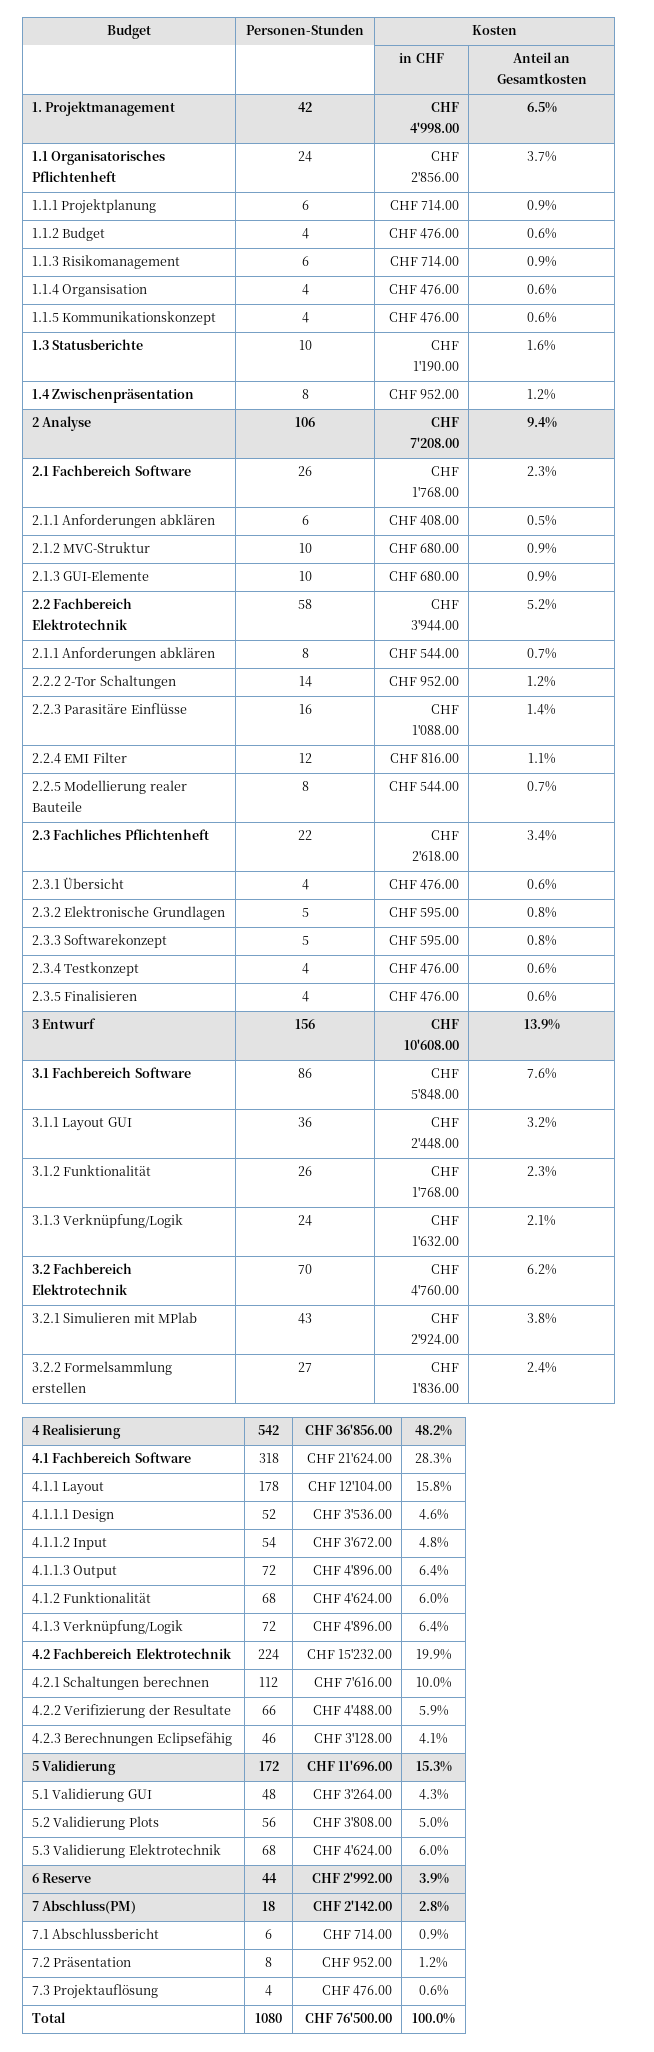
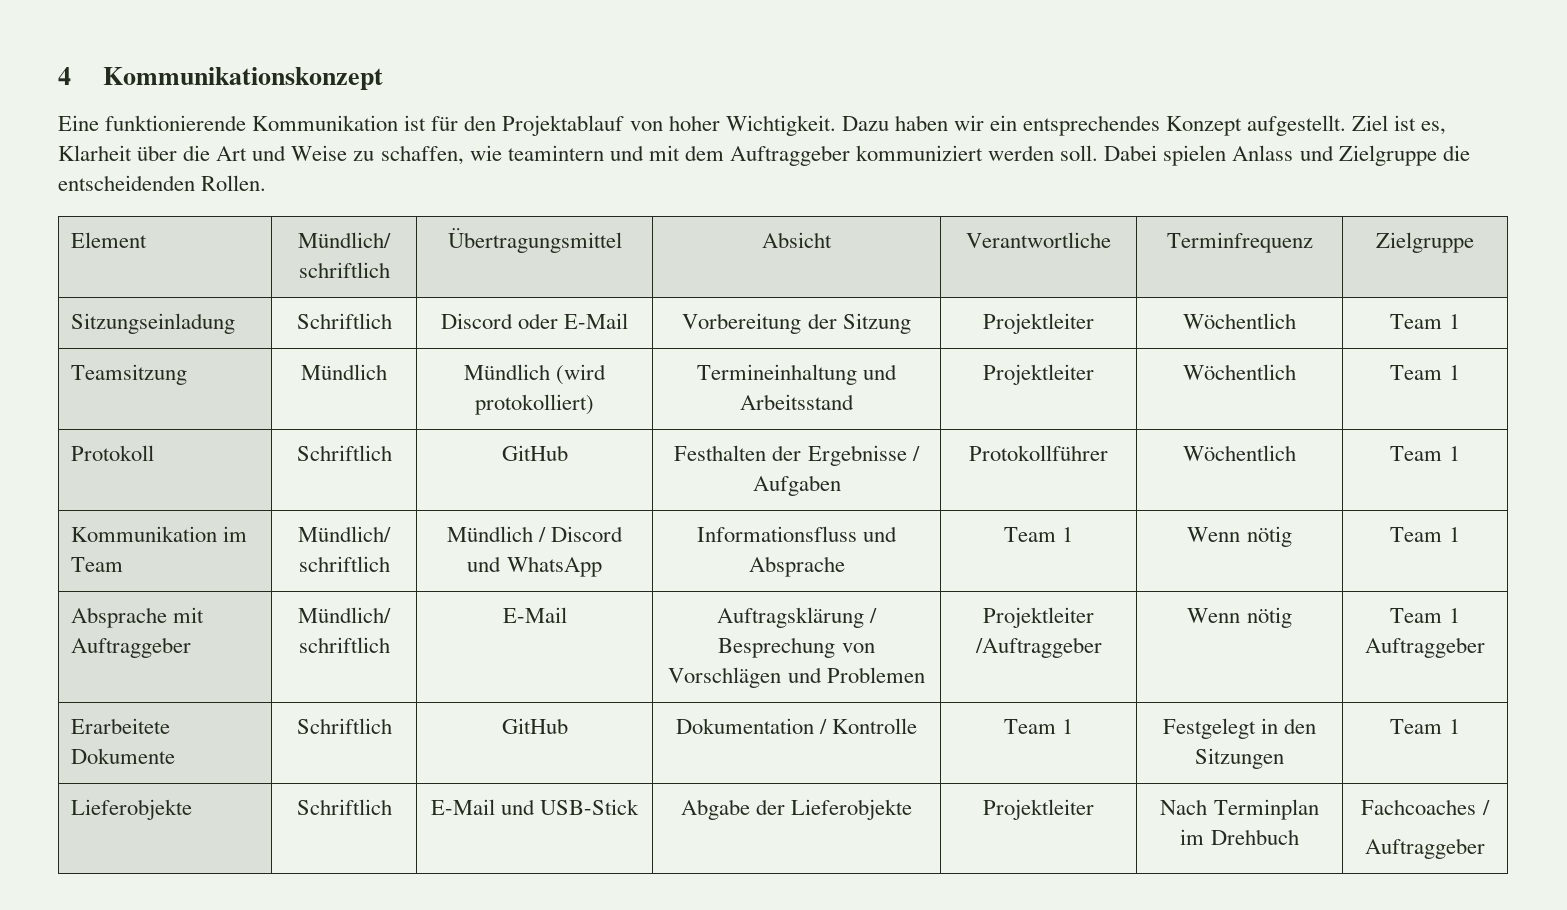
- Budget | Personen-Stunden | Kosten
- | | in CHF | Anteil an Gesamtkosten
- 1. Projektmanagement | 42 | CHF 4'998.00 | 6.5%
- 1.1 Organisatorisches Pflichtenheft | 24 | CHF 2'856.00 | 3.7%
- 1.1.1 Projektplanung | 6 | CHF 714.00 | 0.9%
- 1.1.2 Budget | 4 | CHF 476.00 | 0.6%
- 1.1.3 Risikomanagement | 6 | CHF 714.00 | 0.9%
- 1.1.4 Organsisation | 4 | CHF 476.00 | 0.6%
- 1.1.5 Kommunikationskonzept | 4 | CHF 476.00 | 0.6%
- 1.3 Statusberichte | 10 | CHF 1'190.00 | 1.6%
- 1.4 Zwischenpräsentation | 8 | CHF 952.00 | 1.2%
- 2 Analyse | 106 | CHF 7'208.00 | 9.4%
- 2.1 Fachbereich Software | 26 | CHF 1'768.00 | 2.3%
- 2.1.1 Anforderungen abklären | 6 | CHF 408.00 | 0.5%
- 2.1.2 MVC-Struktur | 10 | CHF 680.00 | 0.9%
- 2.1.3 GUI-Elemente | 10 | CHF 680.00 | 0.9%
- 2.2 Fachbereich Elektrotechnik | 58 | CHF 3'944.00 | 5.2%
- 2.1.1 Anforderungen abklären | 8 | CHF 544.00 | 0.7%
- 2.2.2 2-Tor Schaltungen | 14 | CHF 952.00 | 1.2%
- 2.2.3 Parasitäre Einflüsse | 16 | CHF 1'088.00 | 1.4%
- 2.2.4 EMI Filter | 12 | CHF 816.00 | 1.1%
- 2.2.5 Modellierung realer Bauteile | 8 | CHF 544.00 | 0.7%
- 2.3 Fachliches Pflichtenheft | 22 | CHF 2'618.00 | 3.4%
- 2.3.1 Übersicht | 4 | CHF 476.00 | 0.6%
- 2.3.2 Elektronische Grundlagen | 5 | CHF 595.00 | 0.8%
- 2.3.3 Softwarekonzept | 5 | CHF 595.00 | 0.8%
- 2.3.4 Testkonzept | 4 | CHF 476.00 | 0.6%
- 2.3.5 Finalisieren | 4 | CHF 476.00 | 0.6%
- 3 Entwurf | 156 | CHF 10'608.00 | 13.9%
- 3.1 Fachbereich Software | 86 | CHF 5'848.00 | 7.6%
- 3.1.1 Layout GUI | 36 | CHF 2'448.00 | 3.2%
- 3.1.2 Funktionalität | 26 | CHF 1'768.00 | 2.3%
- 3.1.3 Verknüpfung/Logik | 24 | CHF 1'632.00 | 2.1%
- 3.2 Fachbereich Elektrotechnik | 70 | CHF 4'760.00 | 6.2%
- 3.2.1 Simulieren mit MPlab | 43 | CHF 2'924.00 | 3.8%
- 3.2.2 Formelsammlung erstellen | 27 | CHF 1'836.00 | 2.4%
- 4 Realisierung | 542 | CHF 36'856.00 | 48.2%
- 4.1 Fachbereich Software | 318 | CHF 21'624.00 | 28.3%
- 4.1.1 Layout | 178 | CHF 12'104.00 | 15.8%
- 4.1.1.1 Design | 52 | CHF 3'536.00 | 4.6%
- 4.1.1.2 Input | 54 | CHF 3'672.00 | 4.8%
- 4.1.1.3 Output | 72 | CHF 4'896.00 | 6.4%
- 4.1.2 Funktionalität | 68 | CHF 4'624.00 | 6.0%
- 4.1.3 Verknüpfung/Logik | 72 | CHF 4'896.00 | 6.4%
- 4.2 Fachbereich Elektrotechnik | 224 | CHF 15'232.00 | 19.9%
- 4.2.1 Schaltungen berechnen | 112 | CHF 7'616.00 | 10.0%
- 4.2.2 Verifizierung der Resultate | 66 | CHF 4'488.00 | 5.9%
- 4.2.3 Berechnungen Eclipsefähig | 46 | CHF 3'128.00 | 4.1%
- 5 Validierung | 172 | CHF 11'696.00 | 15.3%
- 5.1 Validierung GUI | 48 | CHF 3'264.00 | 4.3%
- 5.2 Validierung Plots | 56 | CHF 3'808.00 | 5.0%
- 5.3 Validierung Elektrotechnik | 68 | CHF 4'624.00 | 6.0%
- 6 Reserve | 44 | CHF 2'992.00 | 3.9%
- 7 Abschluss(PM) | 18 | CHF 2'142.00 | 2.8%
- 7.1 Abschlussbericht | 6 | CHF 714.00 | 0.9%
- 7.2 Präsentation | 8 | CHF 952.00 | 1.2%
- 7.3 Projektauflösung | 4 | CHF 476.00 | 0.6%
- Total | 1080 | CHF 76'500.00 | 100.0%
+ 4 Kommunikationskonzept
+ Eine funktionierende Kommunikation ist für den Projektablauf von hoher Wichtigkeit. Dazu haben wir ein entsprechendes Konzept aufgestellt. Ziel ist es, Klarheit über die Art und Weise zu schaffen, wie teamintern und mit dem Auftraggeber kommuniziert werden soll. Dabei spielen Anlass und Zielgruppe die entscheidenden Rollen.
+ Element | Mündlich/ schriftlich | Übertragungsmittel | Absicht | Verantwortliche | Terminfrequenz | Zielgruppe
+ Sitzungseinladung | Schriftlich | Discord oder E-Mail | Vorbereitung der Sitzung | Projektleiter | Wöchentlich | Team 1
+ Teamsitzung | Mündlich | Mündlich (wird protokolliert) | Termineinhaltung und Arbeitsstand | Projektleiter | Wöchentlich | Team 1
+ Protokoll | Schriftlich | GitHub | Festhalten der Ergebnisse / Aufgaben | Protokollführer | Wöchentlich | Team 1
+ Kommunikation im Team | Mündlich/ schriftlich | Mündlich / Discord und WhatsApp | Informationsfluss und Absprache | Team 1 | Wenn nötig | Team 1
+ Absprache mit Auftraggeber | Mündlich/ schriftlich | E-Mail | Auftragsklärung / Besprechung von Vorschlägen und Problemen | Projektleiter /Auftraggeber | Wenn nötig | Team 1 Auftraggeber
+ Erarbeitete Dokumente | Schriftlich | GitHub | Dokumentation / Kontrolle | Team 1 | Festgelegt in den Sitzungen | Team 1
+ Lieferobjekte | Schriftlich | E-Mail und USB-Stick | Abgabe der Lieferobjekte | Projektleiter | Nach Terminplan im Drehbuch | Fachcoaches /
+ Auftraggeber

